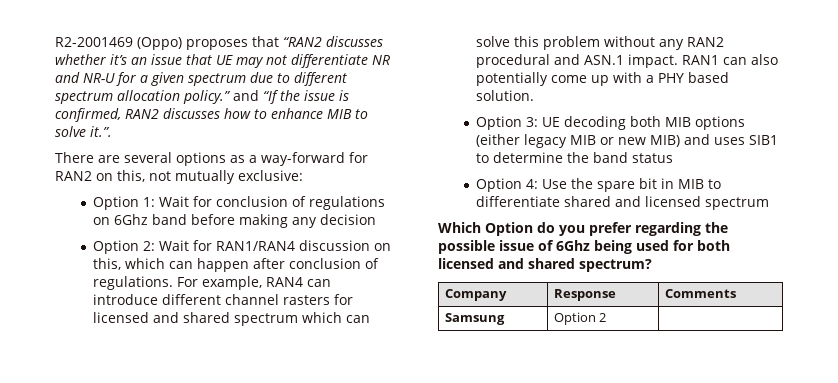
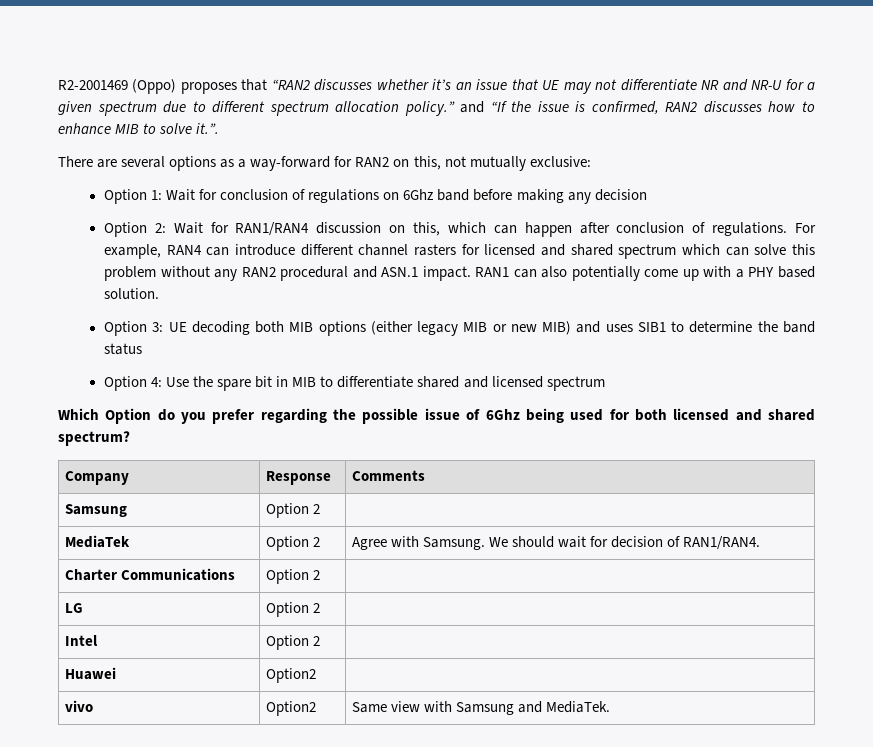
+ MediaTek | Option 2 | Agree with Samsung. We should wait for decision of RAN1/RAN4.
+ Charter Communications | Option 2 |
+ LG | Option 2 |
+ Intel | Option 2 |
+ Huawei | Option2 |
+ vivo | Option2 | Same view with Samsung and MediaTek.

